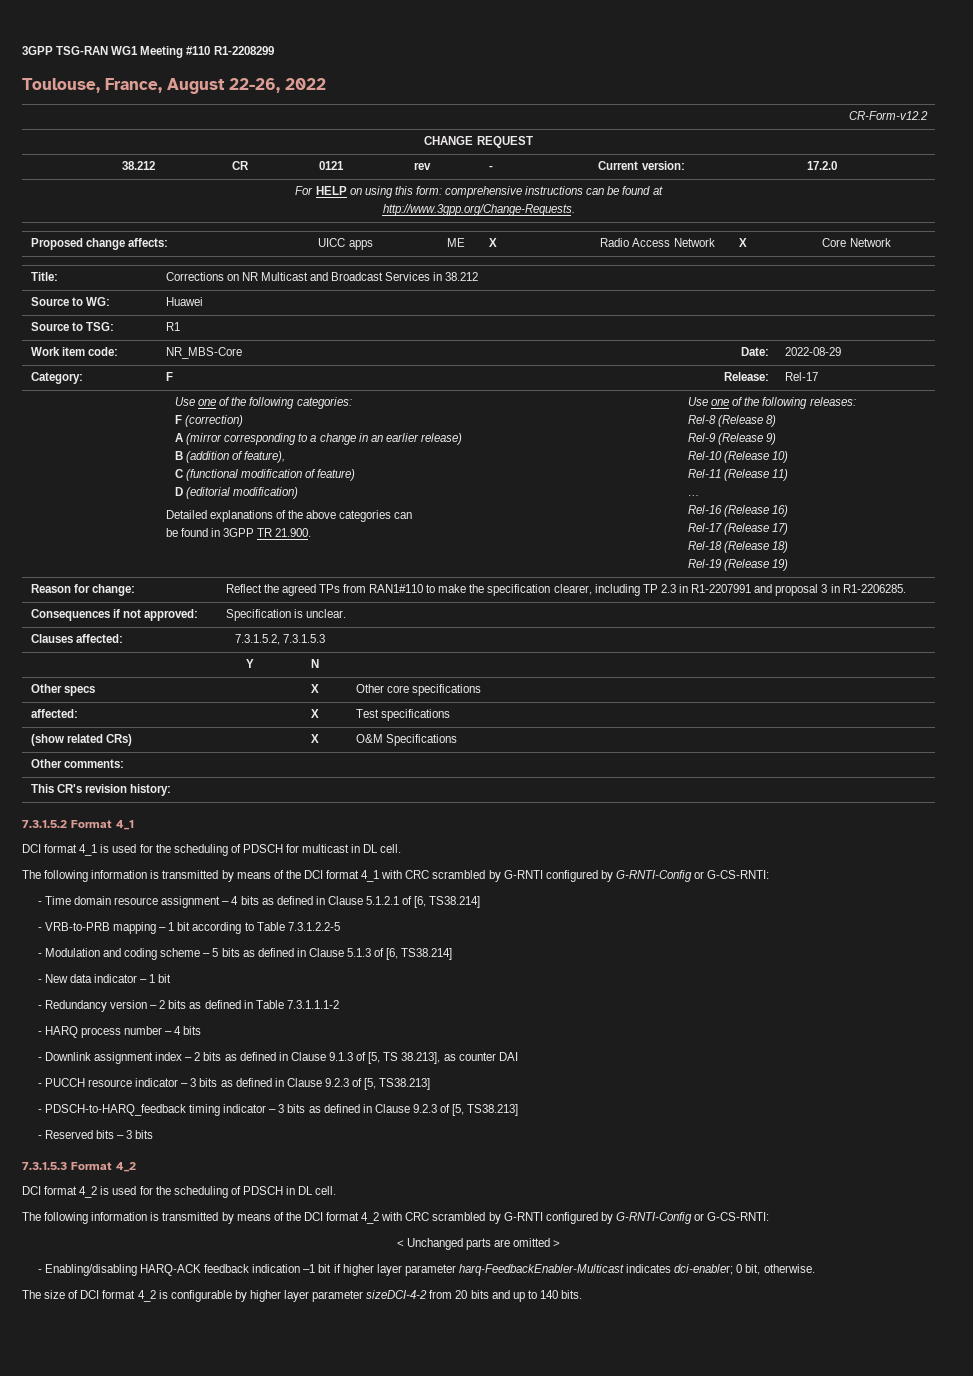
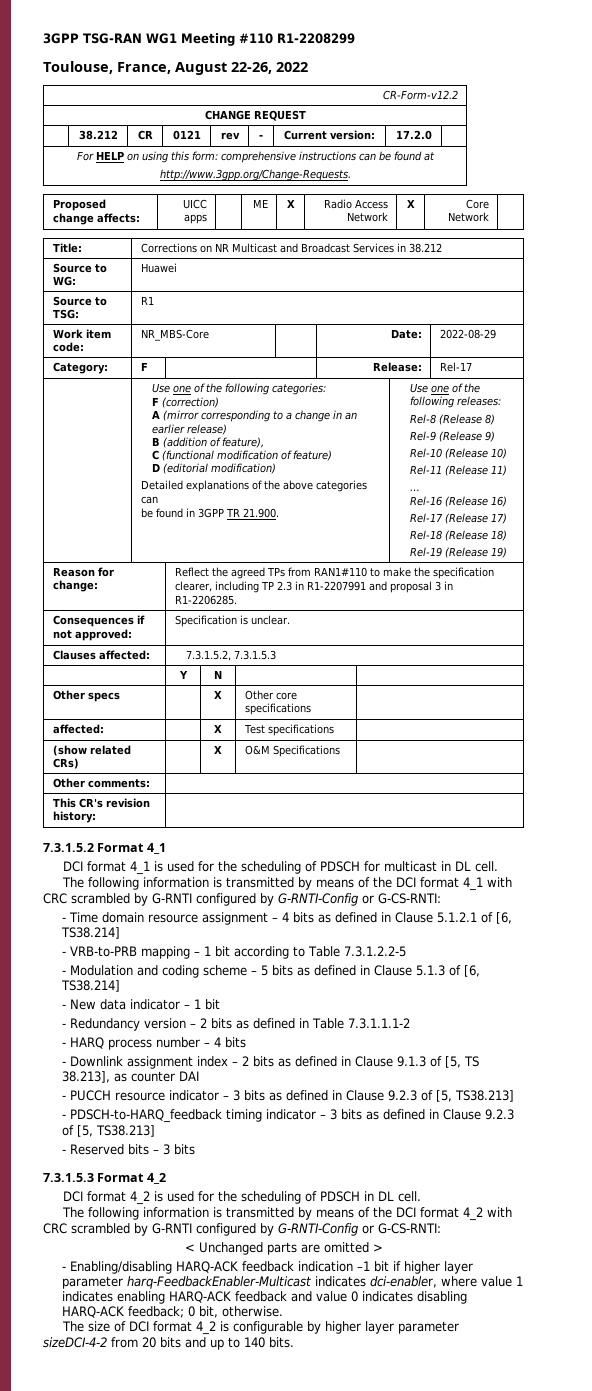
- - Enabling/disabling HARQ-ACK feedback indication –1 bit if higher layer parameter harq-FeedbackEnabler-Multicast indicates dci-enabler; 0 bit, otherwise.
+ - Enabling/disabling HARQ-ACK feedback indication –1 bit if higher layer parameter harq-FeedbackEnabler-Multicast indicates dci-enabler, where value 1 indicates enabling HARQ-ACK feedback and value 0 indicates disabling HARQ-ACK feedback; 0 bit, otherwise.

